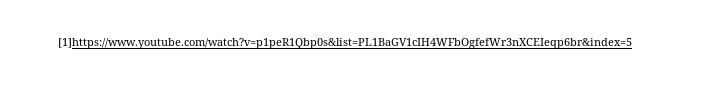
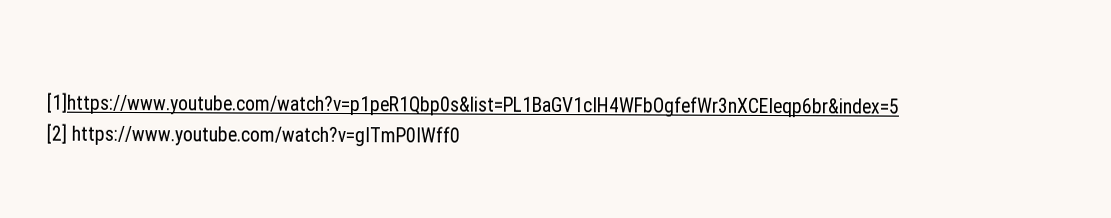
+ [2] https://www.youtube.com/watch?v=gITmP0IWff0

